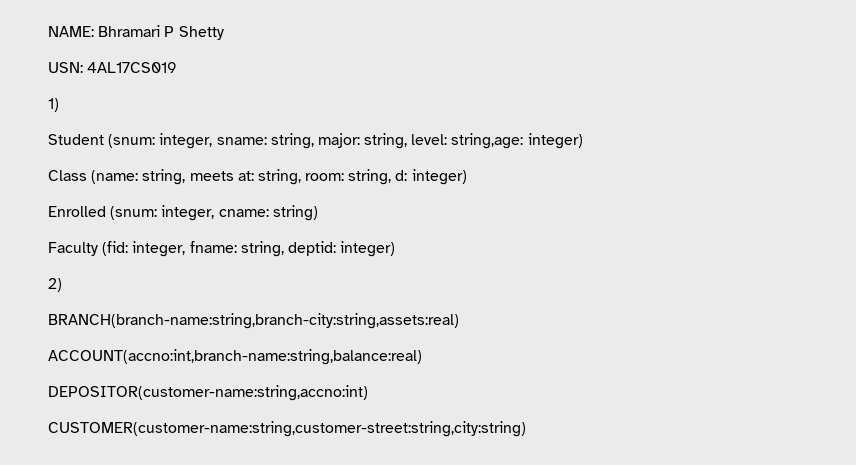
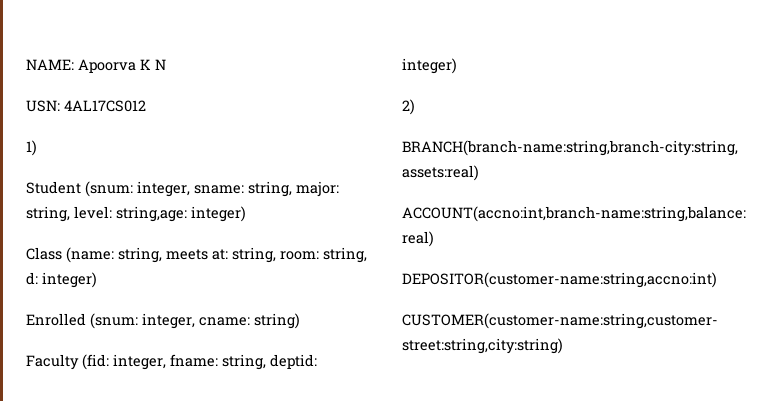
- NAME: Bhramari P Shetty
+ NAME: Apoorva K N
- USN: 4AL17CS019
+ USN: 4AL17CS012

